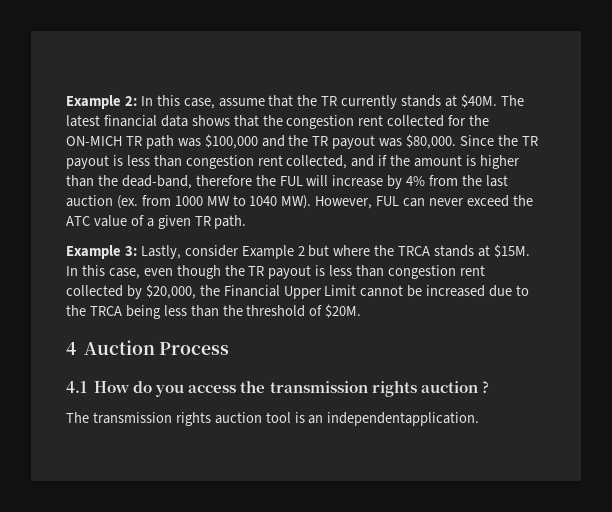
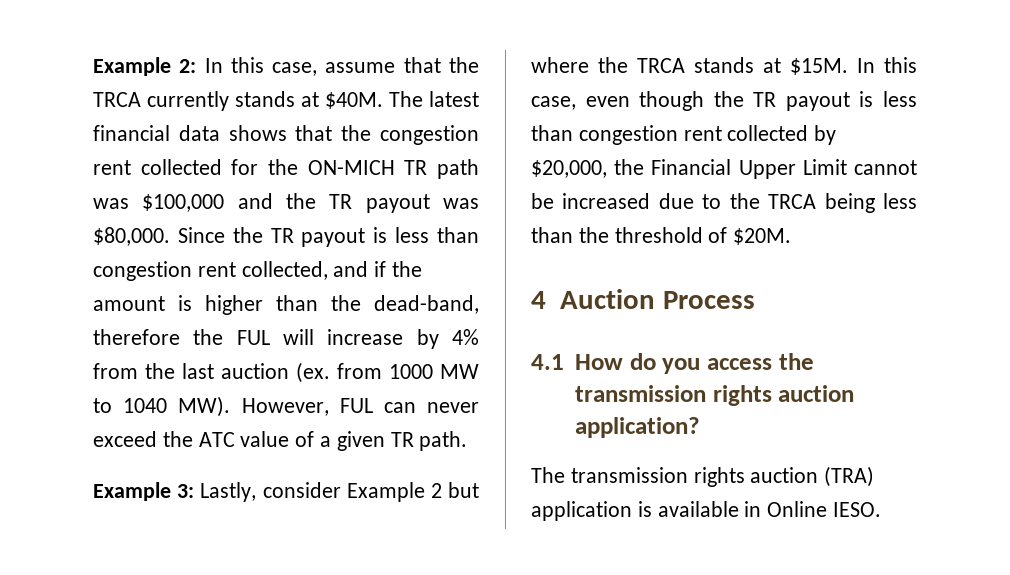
- Example 2: In this case, assume that the TR currently stands at $40M.
+ Example 2: In this case, assume that the TRCA currently stands at $40M.
- 4.1 How do you access the transmission rights auction ?
+ 4.1 How do you access the transmission rights auction application?
- The transmission rights auction tool is an independentapplication.
+ The transmission rights auction (TRA) application is available in Online IESO.

